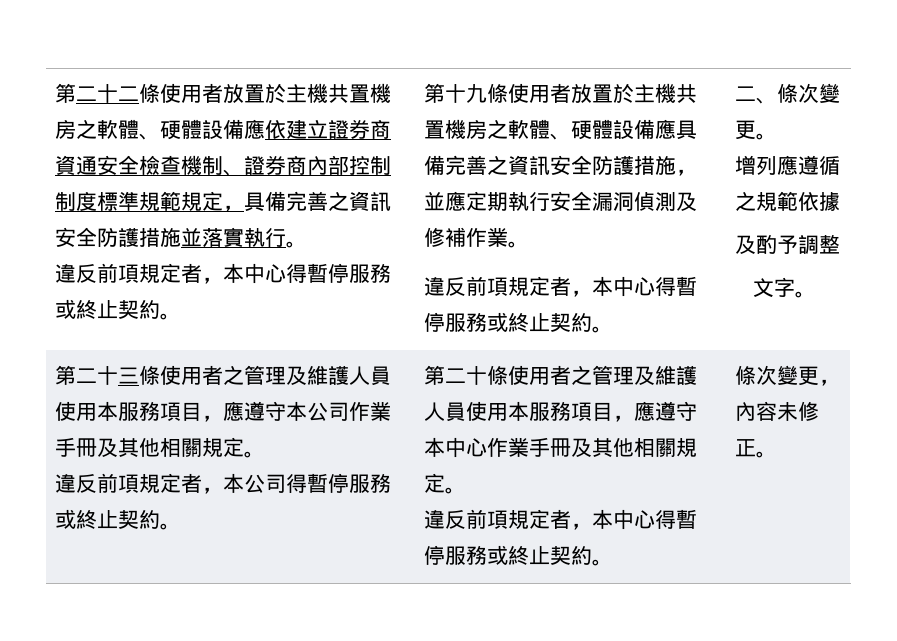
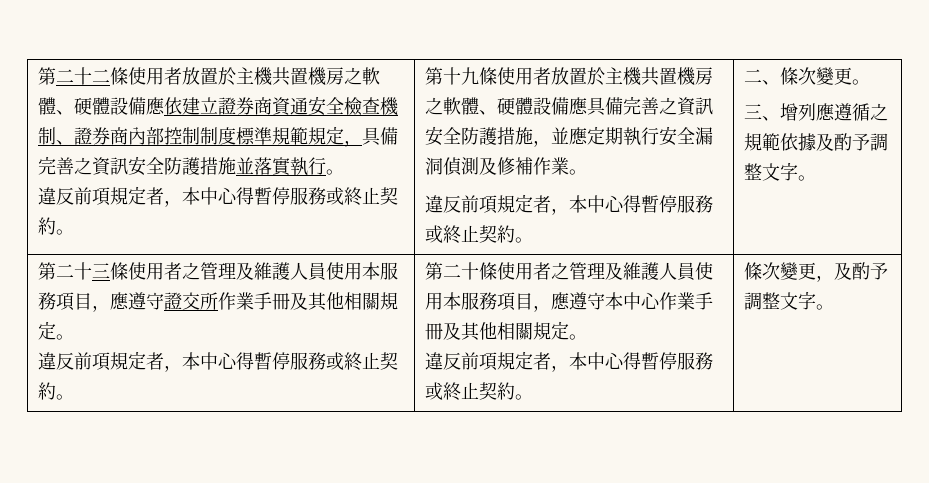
- 增列應遵循之規範依據
- 及酌予調整
- 文字。
+ 三、增列應遵循之規範依據及酌予調整文字。
- 第二十三條使用者之管理及維護人員使用本服務項目，應遵守本公司作業手冊及其他相關規定。
- 違反前項規定者，本公司得暫停服務或終止契約。
+ 第二十三條使用者之管理及維護人員使用本服務項目，應遵守證交所作業手冊及其他相關規定。
+ 違反前項規定者，本中心得暫停服務或終止契約。
- 條次變更，內容未修正。
+ 條次變更，及酌予調整文字。

